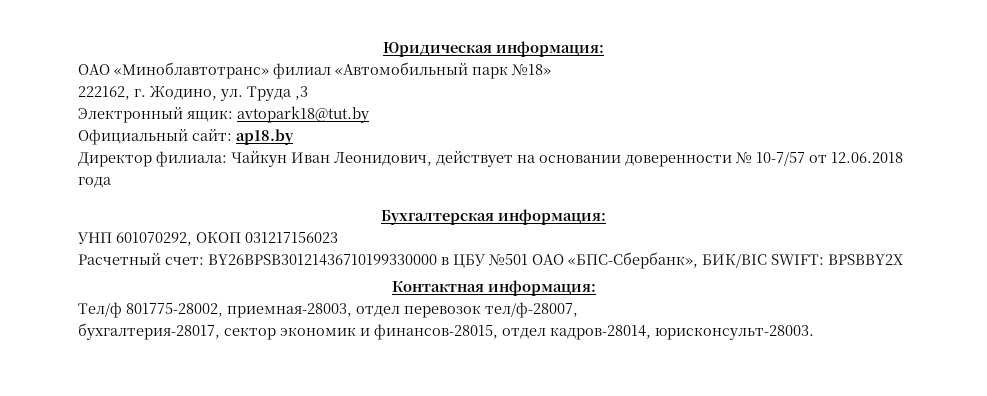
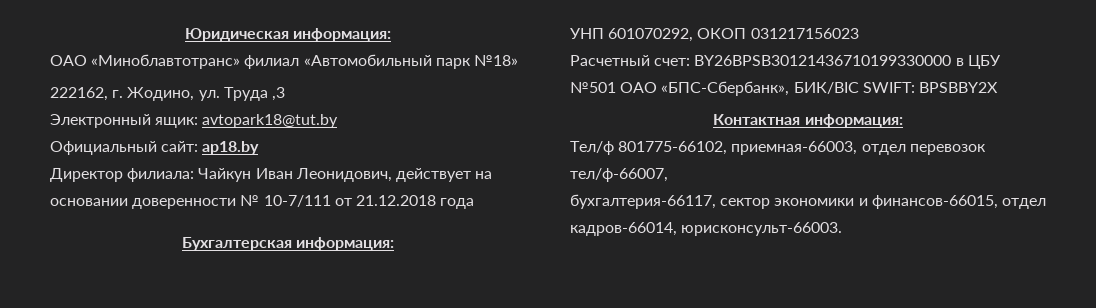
- Директор филиала: Чайкун Иван Леонидович, действует на основании доверенности № 10-7/57 от 12.06.2018 года
+ Директор филиала: Чайкун Иван Леонидович, действует на основании доверенности № 10-7/111 от 21.12.2018 года
- Тел/ф 801775-28002, приемная-28003, отдел перевозок тел/ф-28007,
- бухгалтерия-28017, сектор экономик и финансов-28015, отдел кадров-28014, юрисконсульт-28003.
+ Тел/ф 801775-66102, приемная-66003, отдел перевозок тел/ф-66007,
+ бухгалтерия-66117, сектор экономики и финансов-66015, отдел кадров-66014, юрисконсульт-66003.

